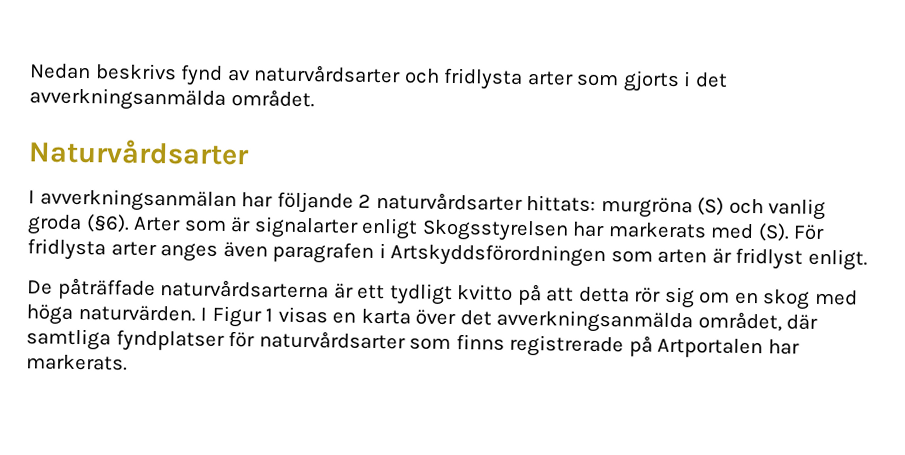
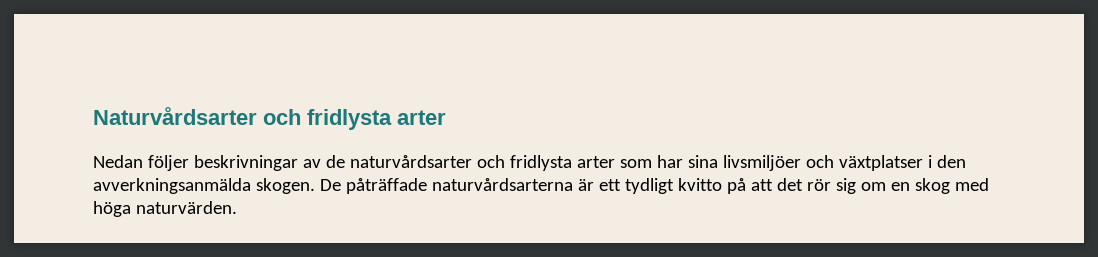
- Nedan beskrivs fynd av naturvårdsarter och fridlysta arter som gjorts i det avverkningsanmälda området.
- Naturvårdsarter
- I avverkningsanmälan har följande 2 naturvårdsarter hittats: murgröna (S) och vanlig groda (§6). Arter som är signalarter enligt Skogsstyrelsen har markerats med (S). För fridlysta arter anges även paragrafen i Artskyddsförordningen som arten är fridlyst enligt.
- De påträffade naturvårdsarterna är ett tydligt kvitto på att detta rör sig om en skog med höga naturvärden. I Figur 1 visas en karta över det avverkningsanmälda området, där samtliga fyndplatser för naturvårdsarter som finns registrerade på Artportalen har markerats.
+ Naturvårdsarter och fridlysta arter
+ Nedan följer beskrivningar av de naturvårdsarter och fridlysta arter som har sina livsmiljöer och växtplatser i den avverkningsanmälda skogen. De påträffade naturvårdsarterna är ett tydligt kvitto på att det rör sig om en skog med höga naturvärden.

